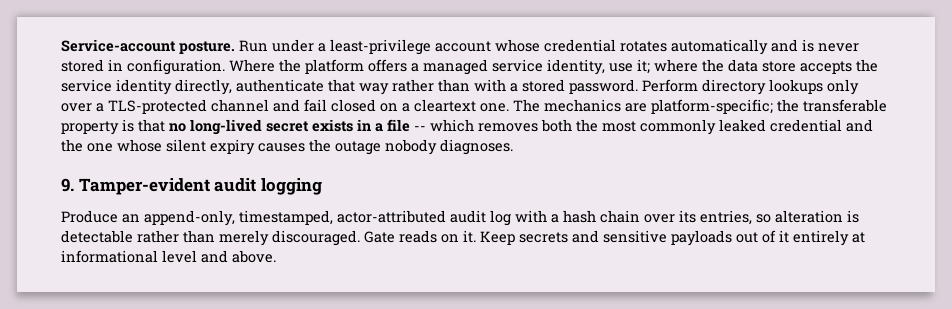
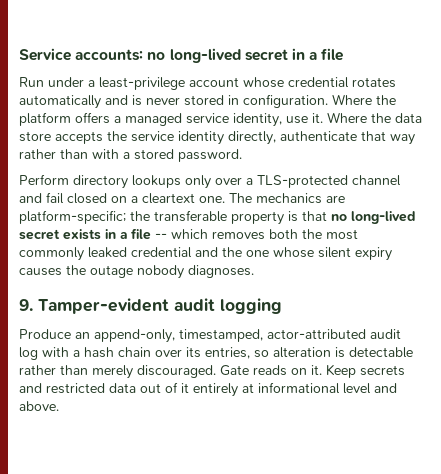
- Service-account posture. Run under a least-privilege account whose credential rotates automatically and is never stored in configuration.
+ Service accounts: no long-lived secret in a file
+ Run under a least-privilege account whose credential rotates automatically and is never stored in configuration.
- Where the platform offers a managed service identity, use it; where the data store accepts the service identity directly, authenticate that way rather than with a stored password. Perform directory lookups only over a TLS-protected channel and fail closed on a cleartext one.
+ Where the platform offers a managed service identity, use it. Where the data store accepts the service identity directly, authenticate that way rather than with a stored password.
+ Perform directory lookups only over a TLS-protected channel and fail closed on a cleartext one.
- Keep secrets and sensitive payloads out of it entirely at informational level and above.
+ Keep secrets and restricted data out of it entirely at informational level and above.

